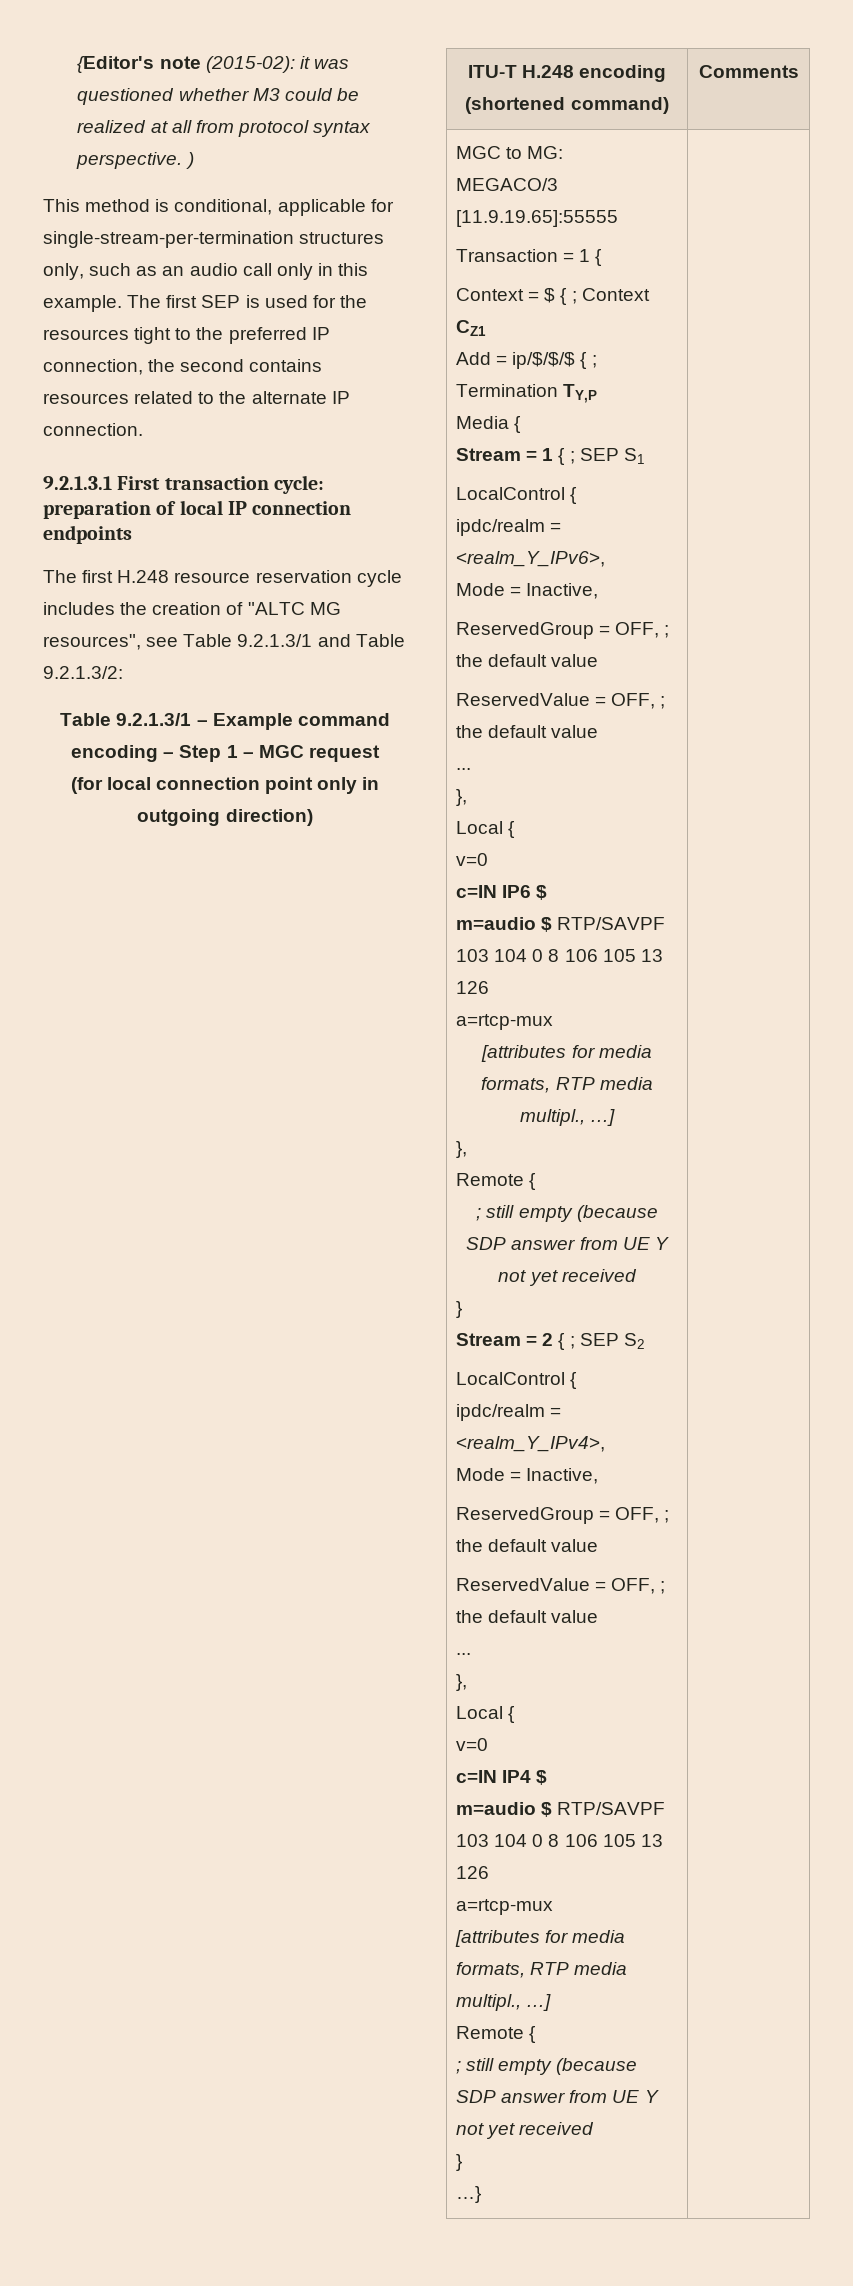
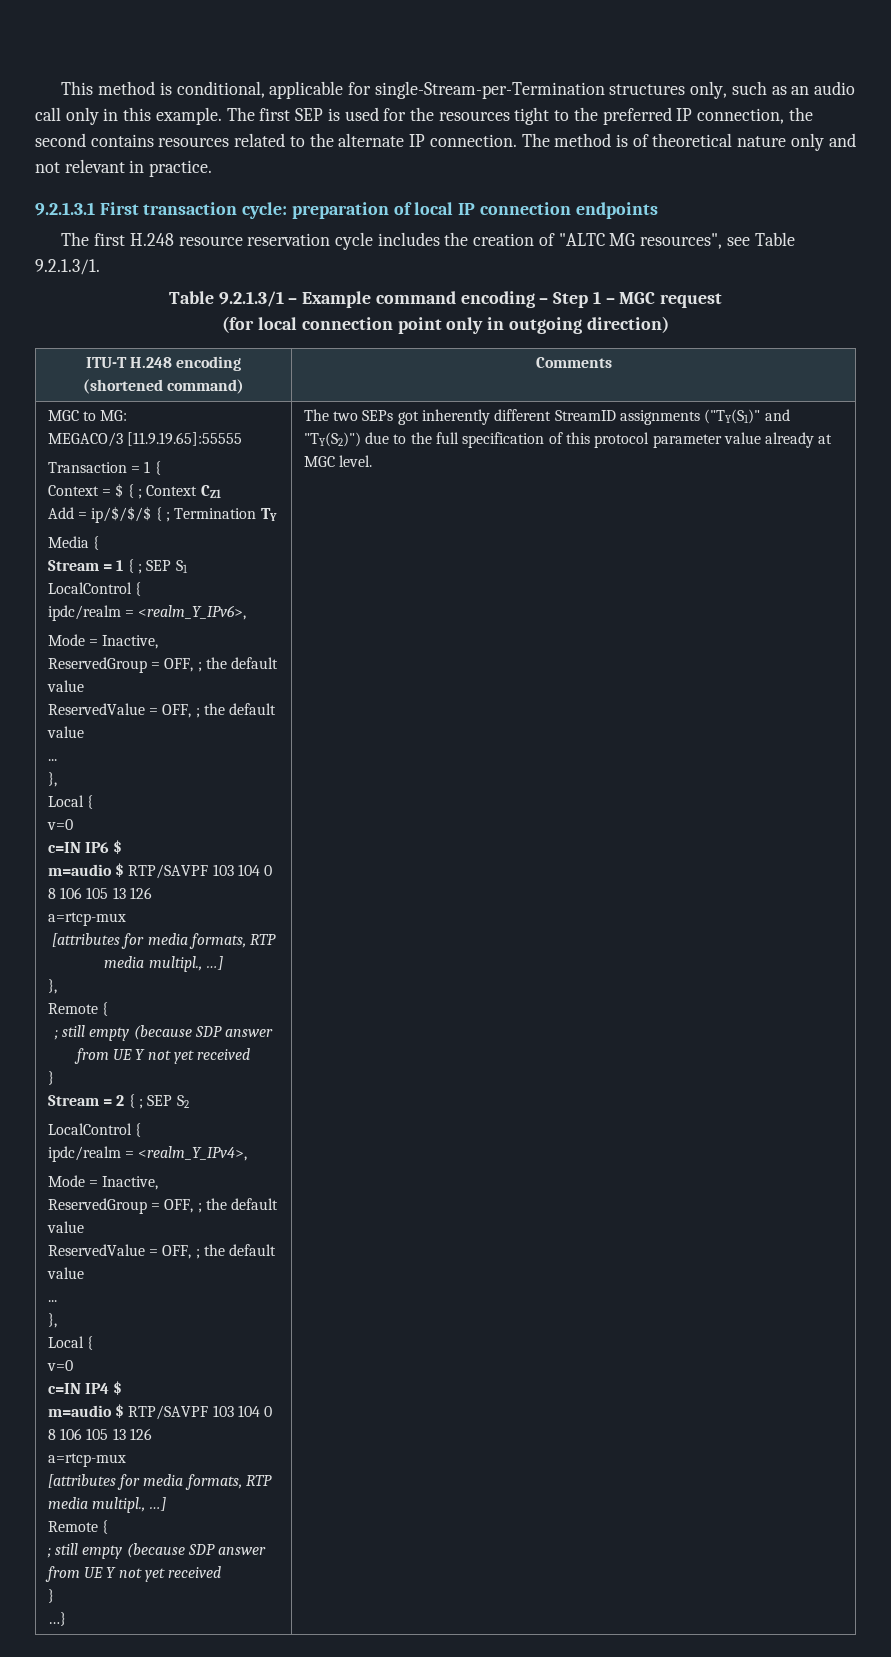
- {Editor's note (2015-02): it was questioned whether M3 could be realized at all from protocol syntax perspective. )
- This method is conditional, applicable for single-stream-per-termination structures only, such as an audio call only in this example.
+ This method is conditional, applicable for single-Stream-per-Termination structures only, such as an audio call only in this example.
+ The method is of theoretical nature only and not relevant in practice.
- The first H.248 resource reservation cycle includes the creation of "ALTC MG resources", see Table 9.2.1.3/1 and Table 9.2.1.3/2:
+ The first H.248 resource reservation cycle includes the creation of "ALTC MG resources", see Table 9.2.1.3/1.
- Add = ip/$/$/$ { ; Termination TY,P
+ Add = ip/$/$/$ { ; Termination TY
+ The two SEPs got inherently different StreamID assignments ("TY(S1)" and "TY(S2)") due to the full specification of this protocol parameter value already at MGC level.

